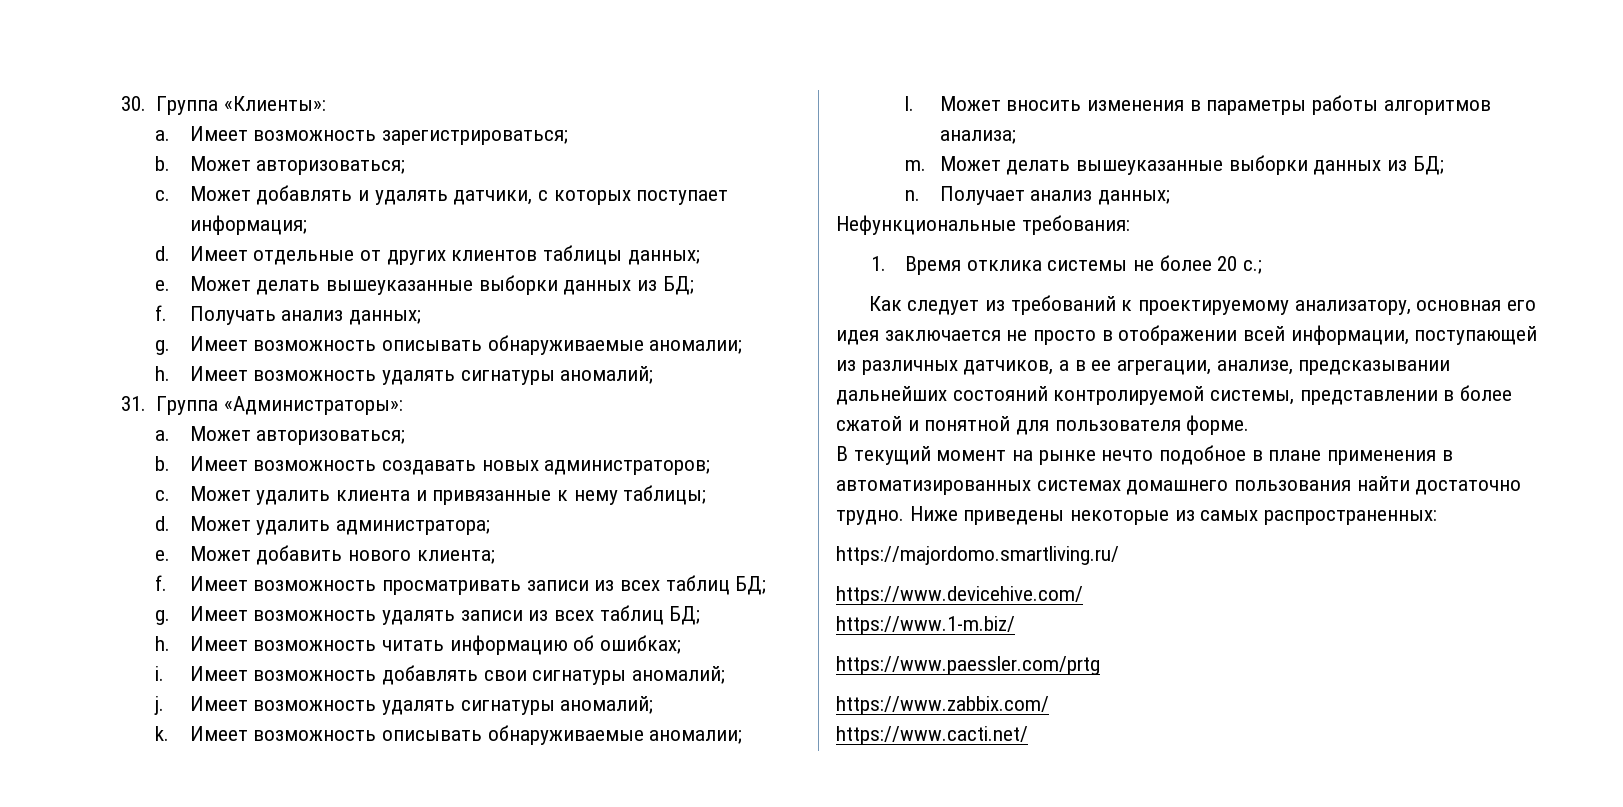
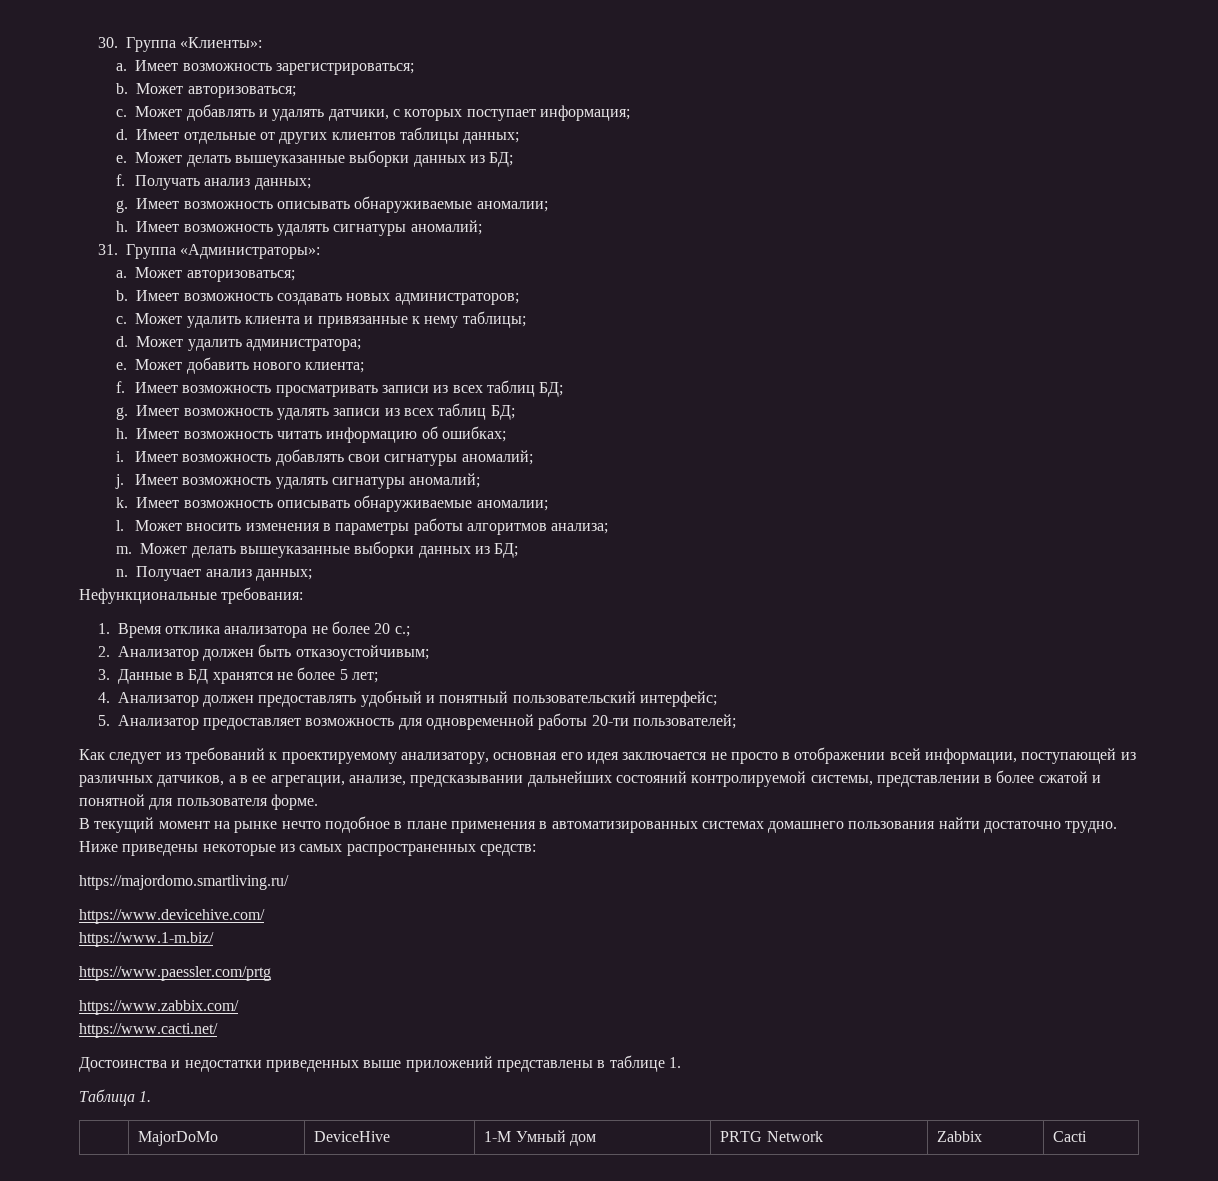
- 1. Время отклика системы не более 20 с.;
+ 1. Время отклика анализатора не более 20 с.;
+ 2. Анализатор должен быть отказоустойчивым;
+ 3. Данные в БД хранятся не более 5 лет;
+ 4. Анализатор должен предоставлять удобный и понятный пользовательский интерфейс;
+ 5. Анализатор предоставляет возможность для одновременной работы 20-ти пользователей;
- Ниже приведены некоторые из самых распространенных:
+ Ниже приведены некоторые из самых распространенных средств:
+ Достоинства и недостатки приведенных выше приложений представлены в таблице 1.
+ Таблица 1.
+ | MajorDoMo | DeviceHive | 1-М Умный дом | PRTG Network | Zabbix | Cacti

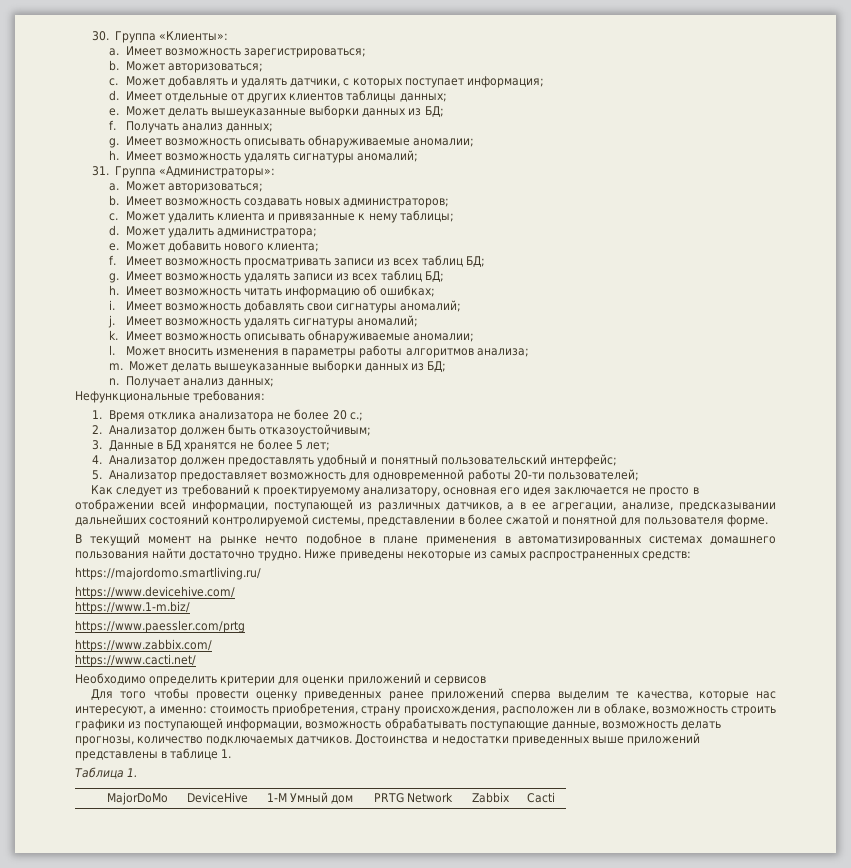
+ Необходимо определить критерии для оценки приложений и сервисов
+ Для того чтобы провести оценку приведенных ранее приложений сперва выделим те качества, которые нас интересуют, а именно: стоимость приобретения, страну происхождения, расположен ли в облаке, возможность строить графики из поступающей информации, возможность обрабатывать поступающие данные, возможность делать прогнозы, количество подключаемых датчиков.

